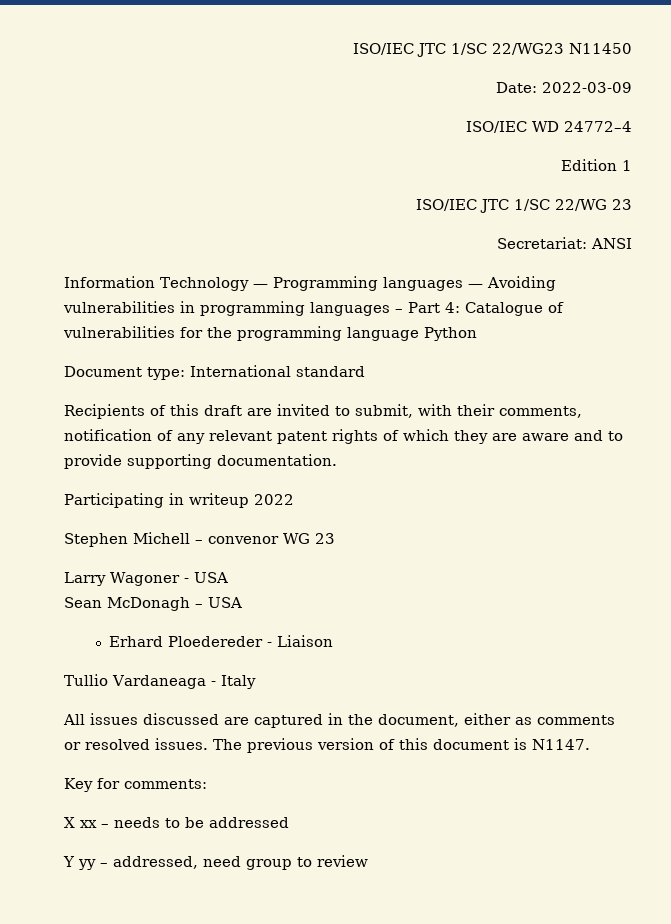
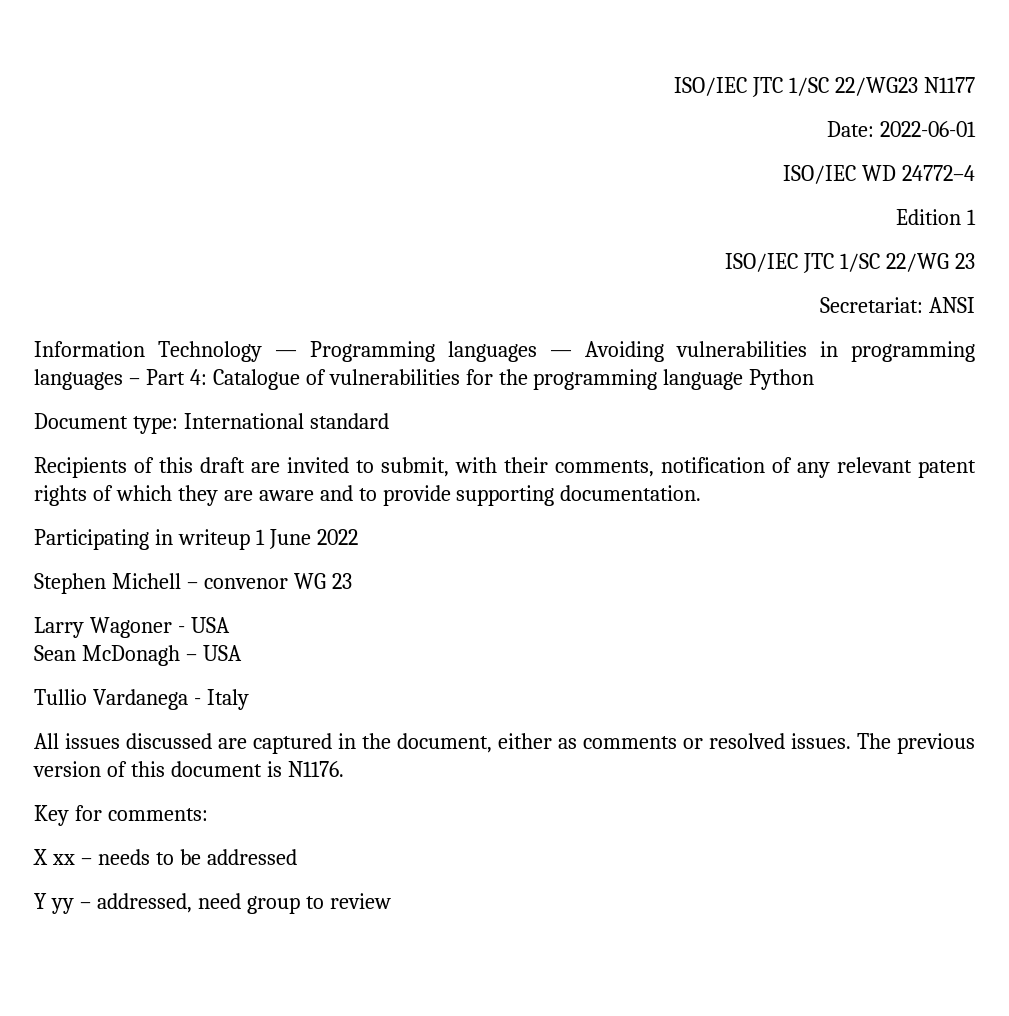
- ISO/IEC JTC 1/SC 22/WG23 N11450
+ ISO/IEC JTC 1/SC 22/WG23 N1177
- Date: 2022-03-09
+ Date: 2022-06-01
- Participating in writeup 2022
+ Participating in writeup 1 June 2022
- Erhard Ploedereder - Liaison
- Tullio Vardaneaga - Italy
+ Tullio Vardanega - Italy
- The previous version of this document is N1147.
+ The previous version of this document is N1176.

